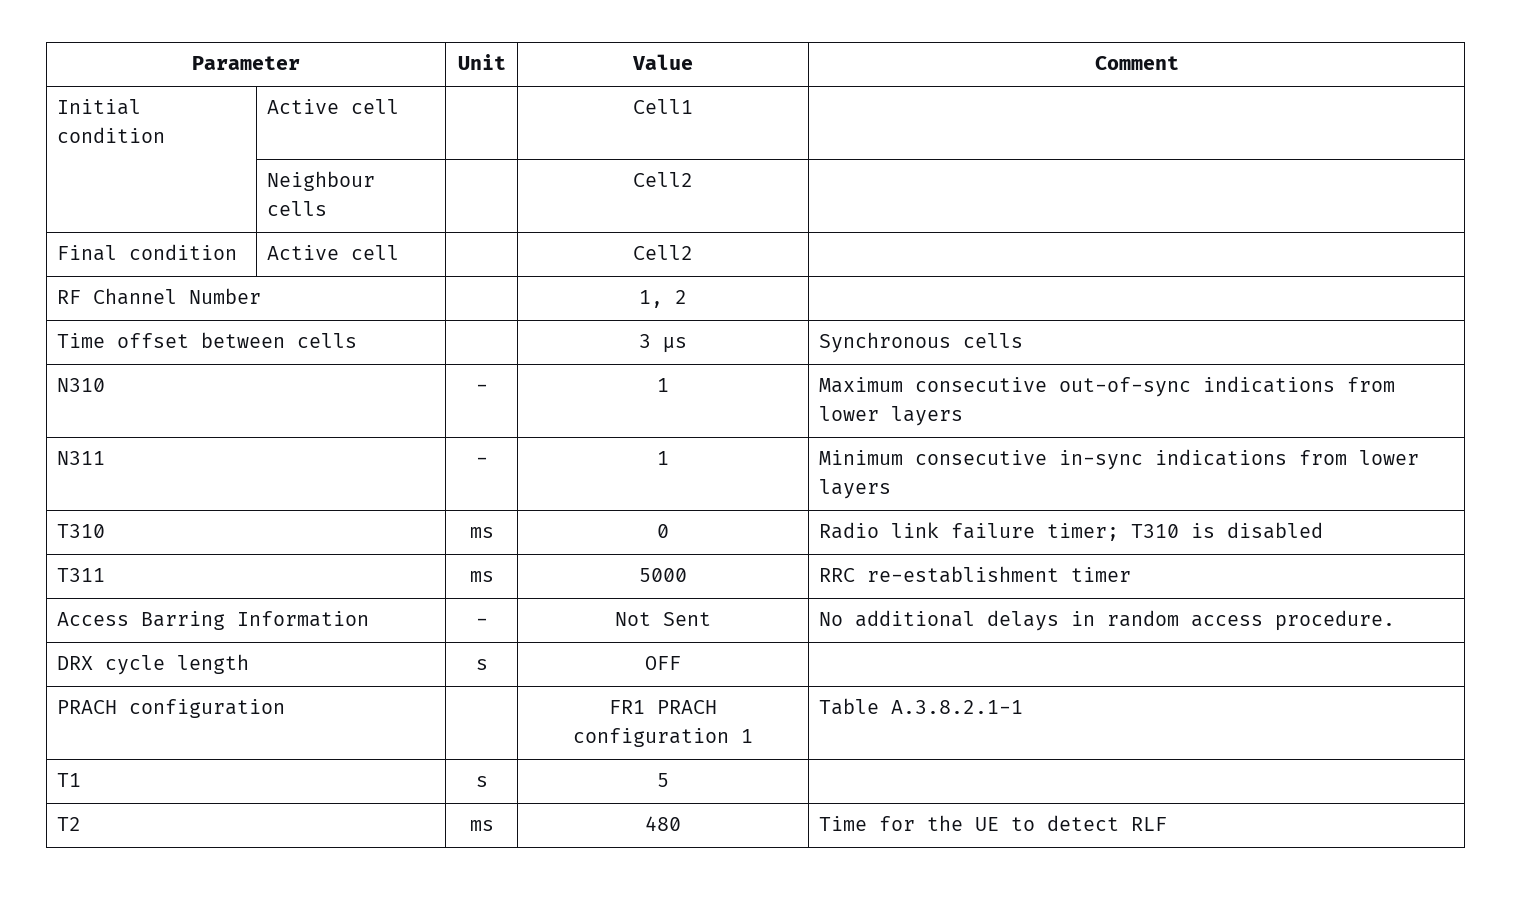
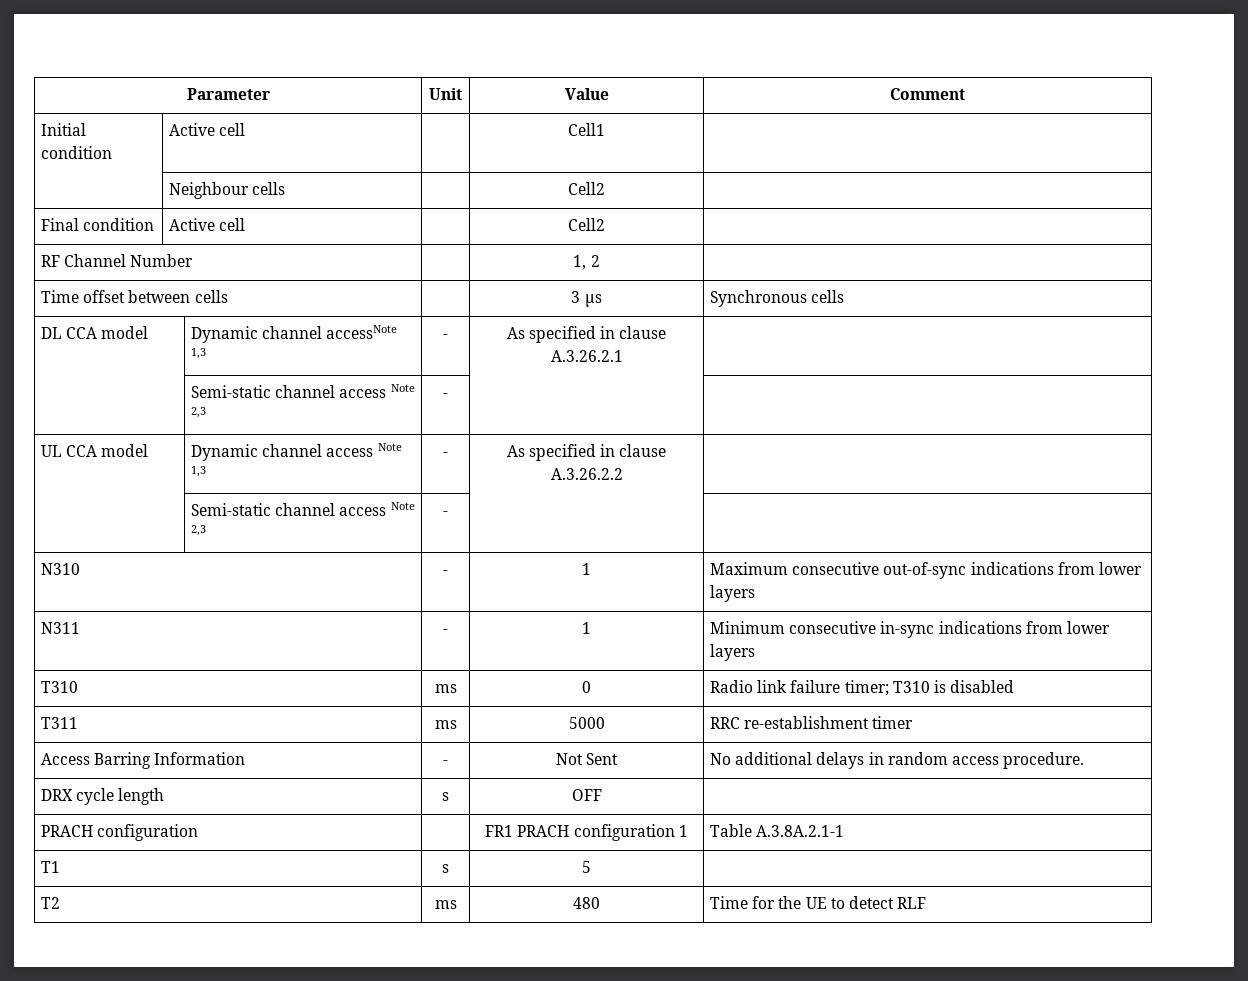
+ DL CCA model | Dynamic channel accessNote 1,3 | - | As specified in clause A.3.26.2.1 |
+ | Semi-static channel access Note 2,3 | - | |
+ UL CCA model | Dynamic channel access Note 1,3 | - | As specified in clause A.3.26.2.2 |
+ | Semi-static channel access Note 2,3 | - | |
- PRACH configuration | | FR1 PRACH configuration 1 | Table A.3.8.2.1-1
+ PRACH configuration | | FR1 PRACH configuration 1 | Table A.3.8A.2.1-1

